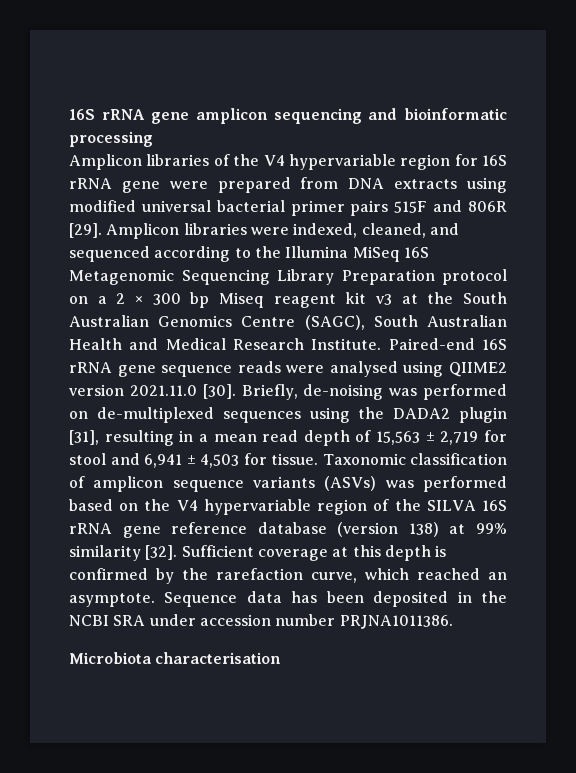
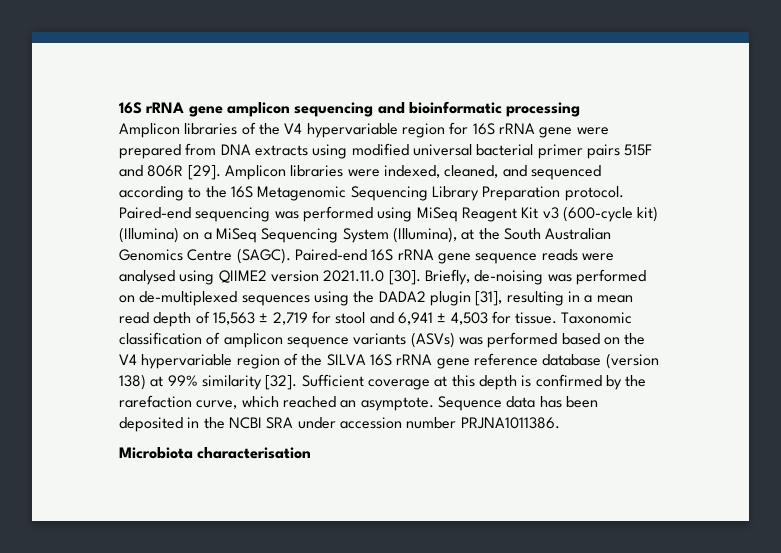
- Amplicon libraries were indexed, cleaned, and sequenced according to the Illumina MiSeq 16S Metagenomic Sequencing Library Preparation protocol on a 2 × 300 bp Miseq reagent kit v3 at the South Australian Genomics Centre (SAGC), South Australian Health and Medical Research Institute.
+ Amplicon libraries were indexed, cleaned, and sequenced according to the 16S Metagenomic Sequencing Library Preparation protocol. Paired-end sequencing was performed using MiSeq Reagent Kit v3 (600-cycle kit) (Illumina) on a MiSeq Sequencing System (Illumina), at the South Australian Genomics Centre (SAGC).

